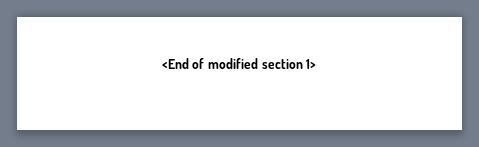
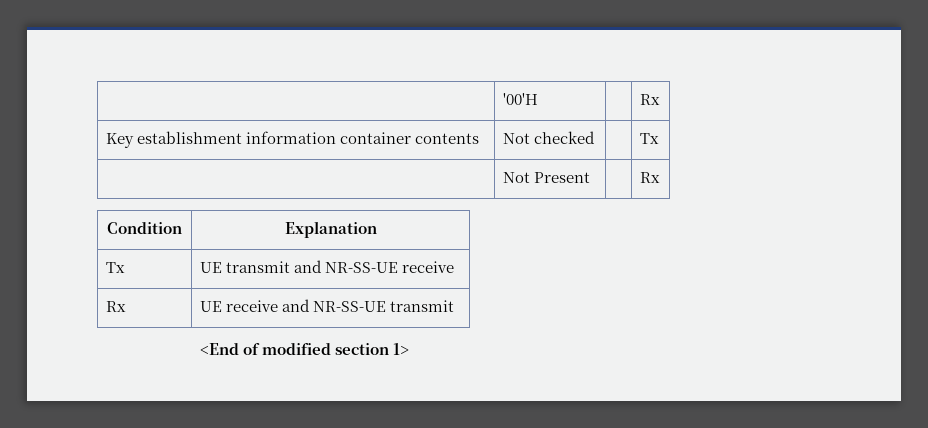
+ | '00'H | | Rx
+ Key establishment information container contents | Not checked | | Tx
+ | Not Present | | Rx
+ Condition | Explanation
+ Tx | UE transmit and NR-SS-UE receive
+ Rx | UE receive and NR-SS-UE transmit

